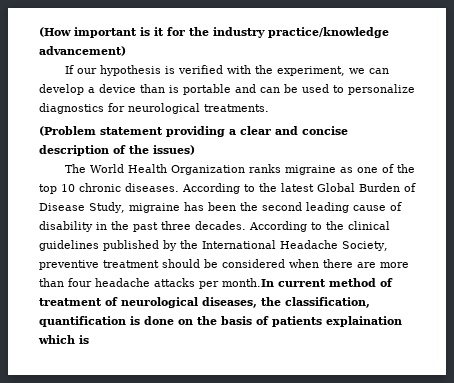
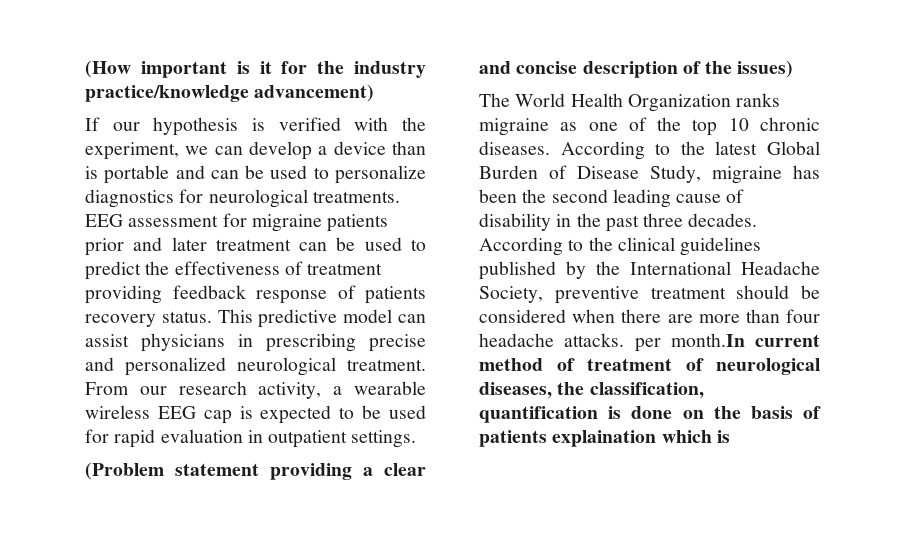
+ EEG assessment for migraine patients prior and later treatment can be used to predict the effectiveness of treatment providing feedback response of patients recovery status. This predictive model can assist physicians in prescribing precise and personalized neurological treatment. From our research activity, a wearable wireless EEG cap is expected to be used for rapid evaluation in outpatient settings.
- According to the clinical guidelines published by the International Headache Society, preventive treatment should be considered when there are more than four headache attacks per month.In current method of treatment of neurological diseases, the classification, quantification is done on the basis of patients explaination which is
+ According to the clinical guidelines published by the International Headache Society, preventive treatment should be considered when there are more than four headache attacks. per month.In current method of treatment of neurological diseases, the classification, quantification is done on the basis of patients explaination which is

